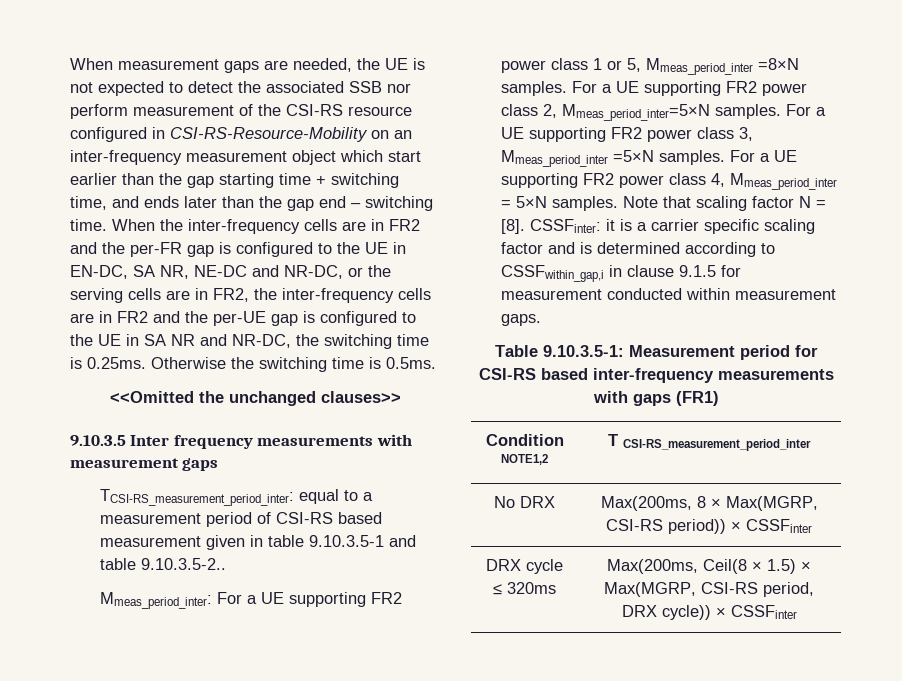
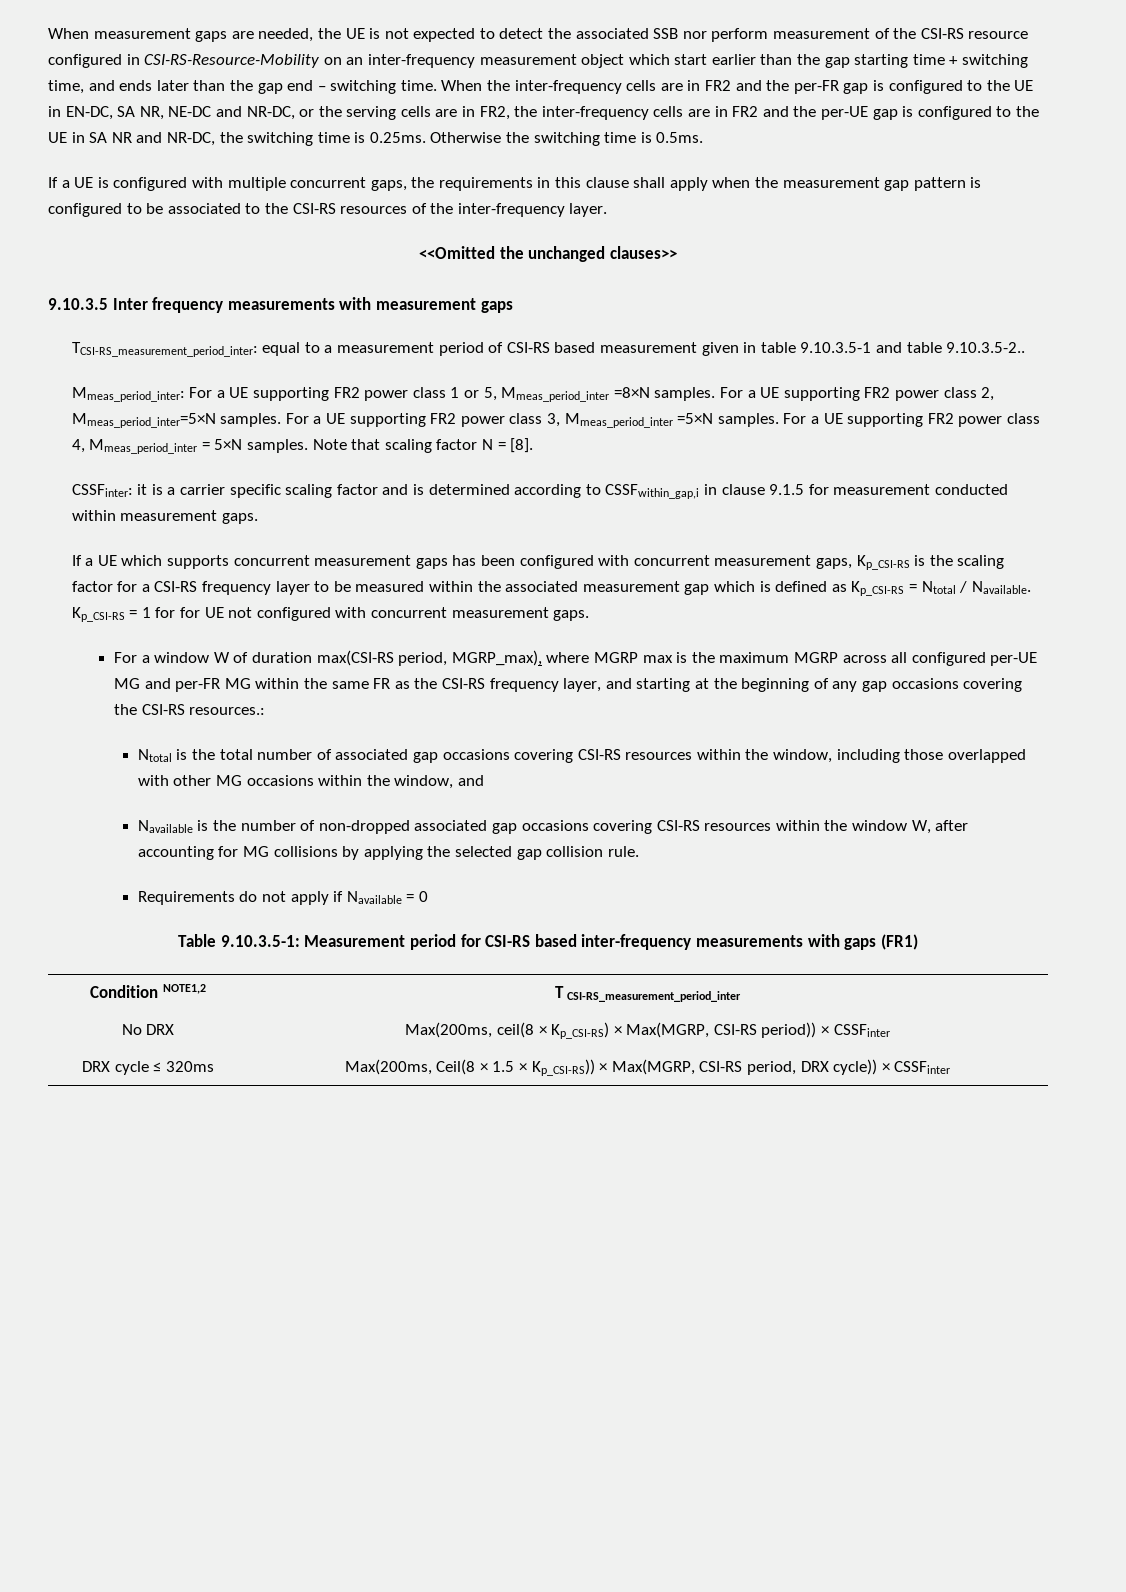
+ If a UE is configured with multiple concurrent gaps, the requirements in this clause shall apply when the measurement gap pattern is configured to be associated to the CSI-RS resources of the inter-frequency layer.
- Note that scaling factor N = [8]. CSSFinter: it is a carrier specific scaling factor and is determined according to CSSFwithin_gap,i in clause 9.1.5 for measurement conducted within measurement gaps.
+ Note that scaling factor N = [8].
+ CSSFinter: it is a carrier specific scaling factor and is determined according to CSSFwithin_gap,i in clause 9.1.5 for measurement conducted within measurement gaps.
+ If a UE which supports concurrent measurement gaps has been configured with concurrent measurement gaps, Kp_CSI-RS is the scaling factor for a CSI-RS frequency layer to be measured within the associated measurement gap which is defined as Kp_CSI-RS = Ntotal / Navailable. Kp_CSI-RS = 1 for for UE not configured with concurrent measurement gaps.
+ For a window W of duration max(CSI-RS period, MGRP_max), where MGRP max is the maximum MGRP across all configured per-UE MG and per-FR MG within the same FR as the CSI-RS frequency layer, and starting at the beginning of any gap occasions covering the CSI-RS resources.:
+ Ntotal is the total number of associated gap occasions covering CSI-RS resources within the window, including those overlapped with other MG occasions within the window, and
+ Navailable is the number of non-dropped associated gap occasions covering CSI-RS resources within the window W, after accounting for MG collisions by applying the selected gap collision rule.
+ Requirements do not apply if Navailable = 0
- No DRX | Max(200ms, 8 × Max(MGRP, CSI-RS period)) × CSSFinter
+ No DRX | Max(200ms, ceil(8 × Kp_CSI-RS) × Max(MGRP, CSI-RS period)) × CSSFinter
- DRX cycle ≤ 320ms | Max(200ms, Ceil(8 × 1.5) × Max(MGRP, CSI-RS period, DRX cycle)) × CSSFinter
+ DRX cycle ≤ 320ms | Max(200ms, Ceil(8 × 1.5 × Kp_CSI-RS)) × Max(MGRP, CSI-RS period, DRX cycle)) × CSSFinter

